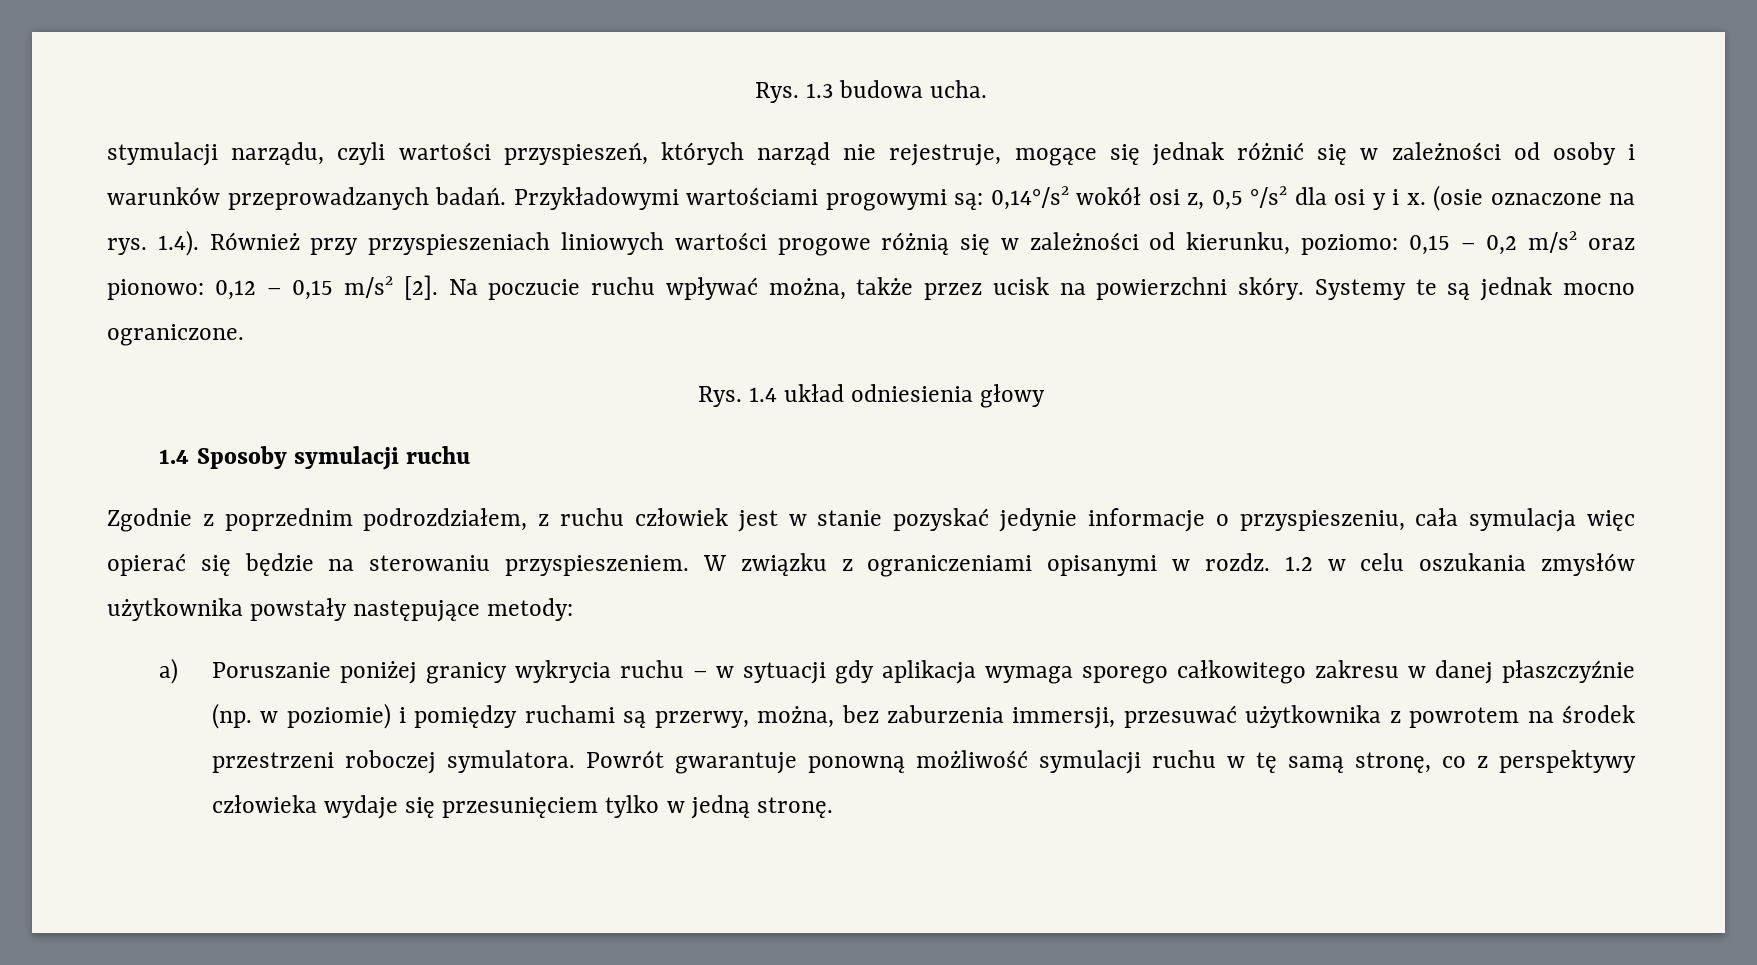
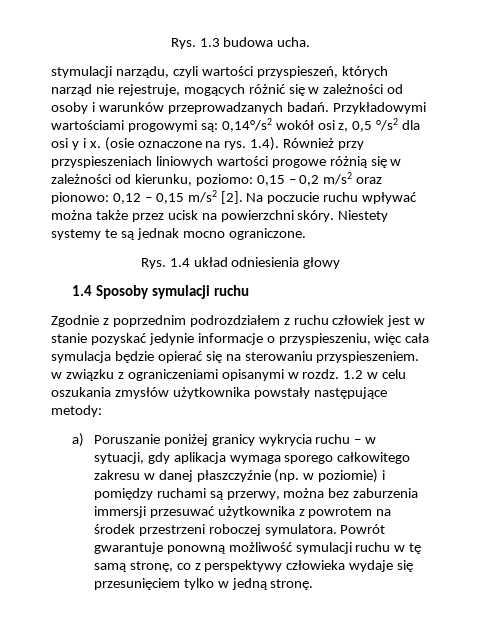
- stymulacji narządu, czyli wartości przyspieszeń, których narząd nie rejestruje, mogące się jednak różnić się w zależności od osoby i warunków przeprowadzanych badań.
+ stymulacji narządu, czyli wartości przyspieszeń, których narząd nie rejestruje, mogących różnić się w zależności od osoby i warunków przeprowadzanych badań.
- Na poczucie ruchu wpływać można, także przez ucisk na powierzchni skóry.
+ Na poczucie ruchu wpływać można także przez ucisk na powierzchni skóry.
- Systemy te są jednak mocno ograniczone.
+ Niestety systemy te są jednak mocno ograniczone.
- Zgodnie z poprzednim podrozdziałem, z ruchu człowiek jest w stanie pozyskać jedynie informacje o przyspieszeniu, cała symulacja więc opierać się będzie na sterowaniu przyspieszeniem. W związku z ograniczeniami opisanymi w rozdz.
+ Zgodnie z poprzednim podrozdziałem z ruchu człowiek jest w stanie pozyskać jedynie informacje o przyspieszeniu, więc cała symulacja będzie opierać się na sterowaniu przyspieszeniem. w związku z ograniczeniami opisanymi w rozdz.
- a) Poruszanie poniżej granicy wykrycia ruchu – w sytuacji gdy aplikacja wymaga sporego całkowitego zakresu w danej płaszczyźnie (np. w poziomie) i pomiędzy ruchami są przerwy, można, bez zaburzenia immersji, przesuwać użytkownika z powrotem na środek przestrzeni roboczej symulatora.
+ a) Poruszanie poniżej granicy wykrycia ruchu – w sytuacji, gdy aplikacja wymaga sporego całkowitego zakresu w danej płaszczyźnie (np. w poziomie) i pomiędzy ruchami są przerwy, można bez zaburzenia immersji przesuwać użytkownika z powrotem na środek przestrzeni roboczej symulatora.

